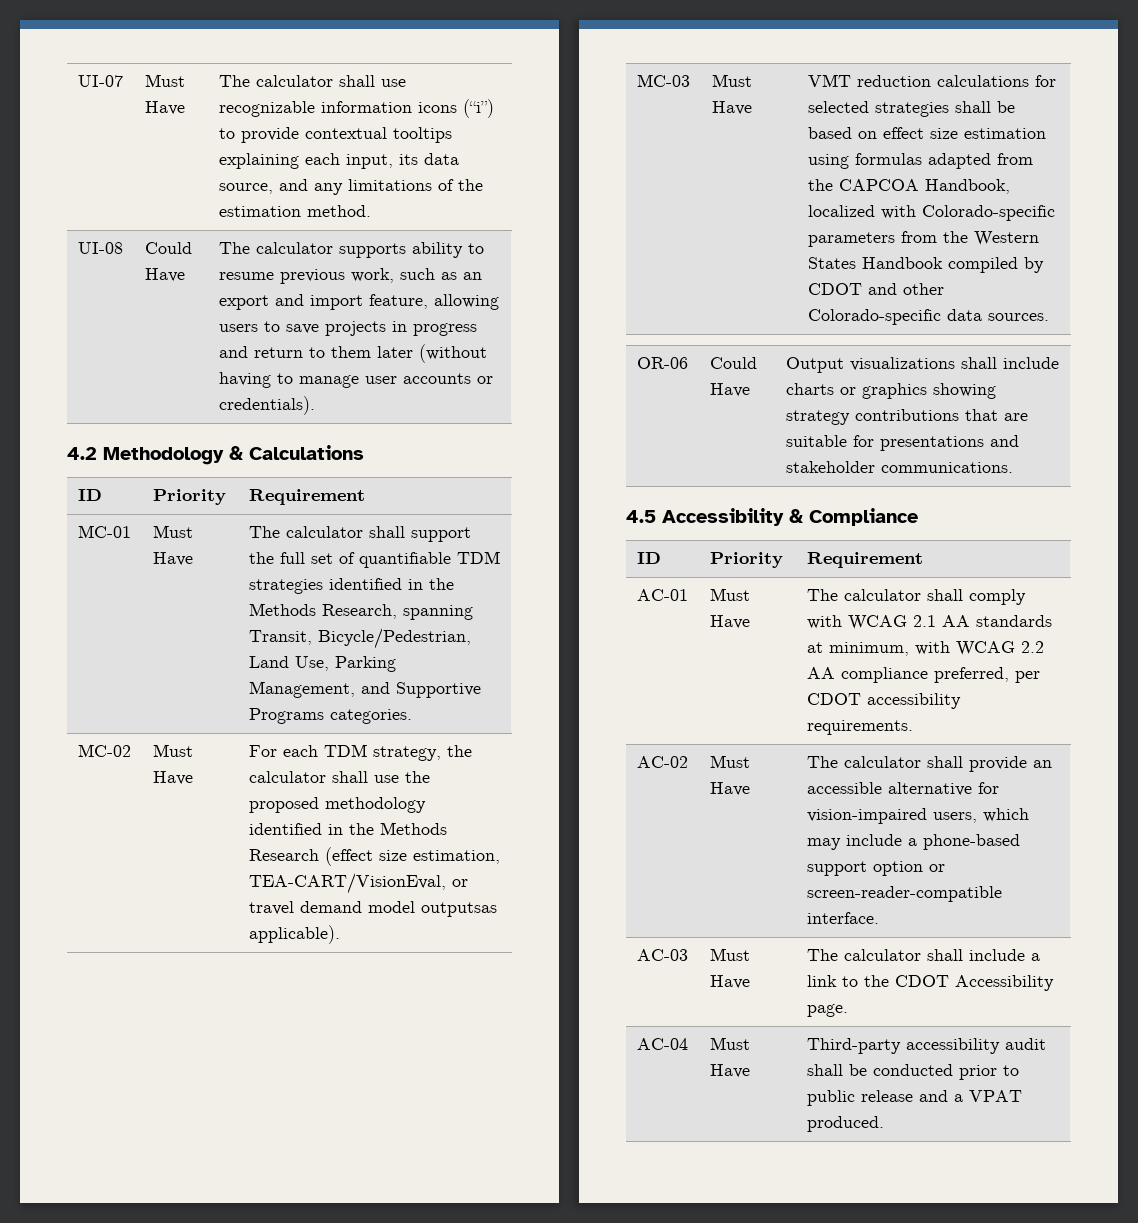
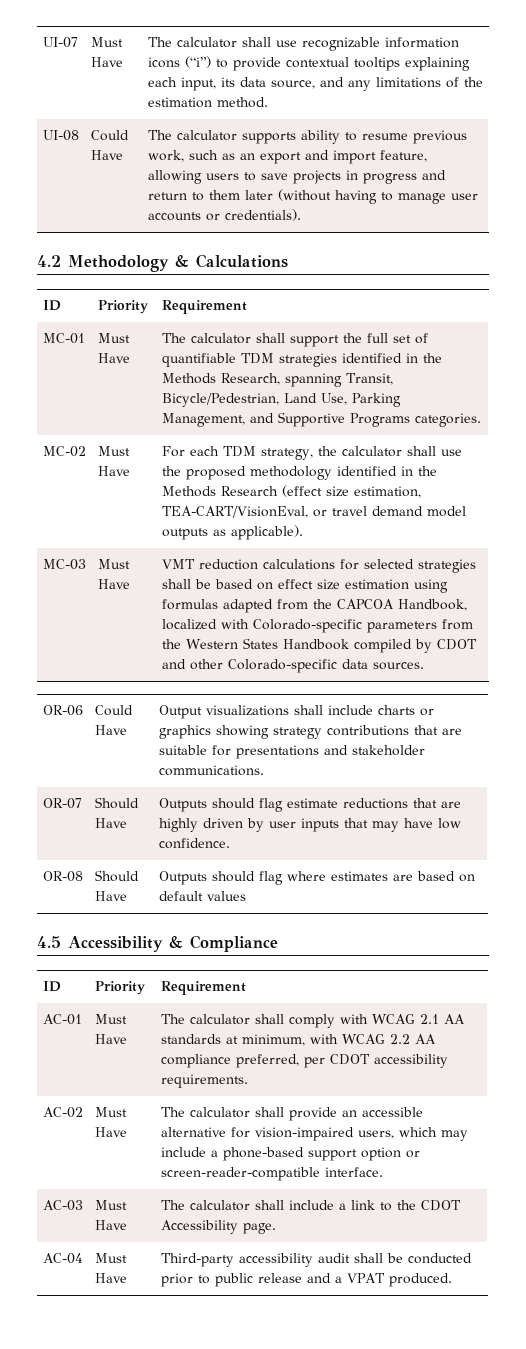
- MC-02 | Must Have | For each TDM strategy, the calculator shall use the proposed methodology identified in the Methods Research (effect size estimation, TEA-CART/VisionEval, or travel demand model outputsas applicable).
+ MC-02 | Must Have | For each TDM strategy, the calculator shall use the proposed methodology identified in the Methods Research (effect size estimation, TEA-CART/VisionEval, or travel demand model outputs as applicable).
+ OR-07 | Should Have | Outputs should flag estimate reductions that are highly driven by user inputs that may have low confidence.
+ OR-08 | Should Have | Outputs should flag where estimates are based on default values

